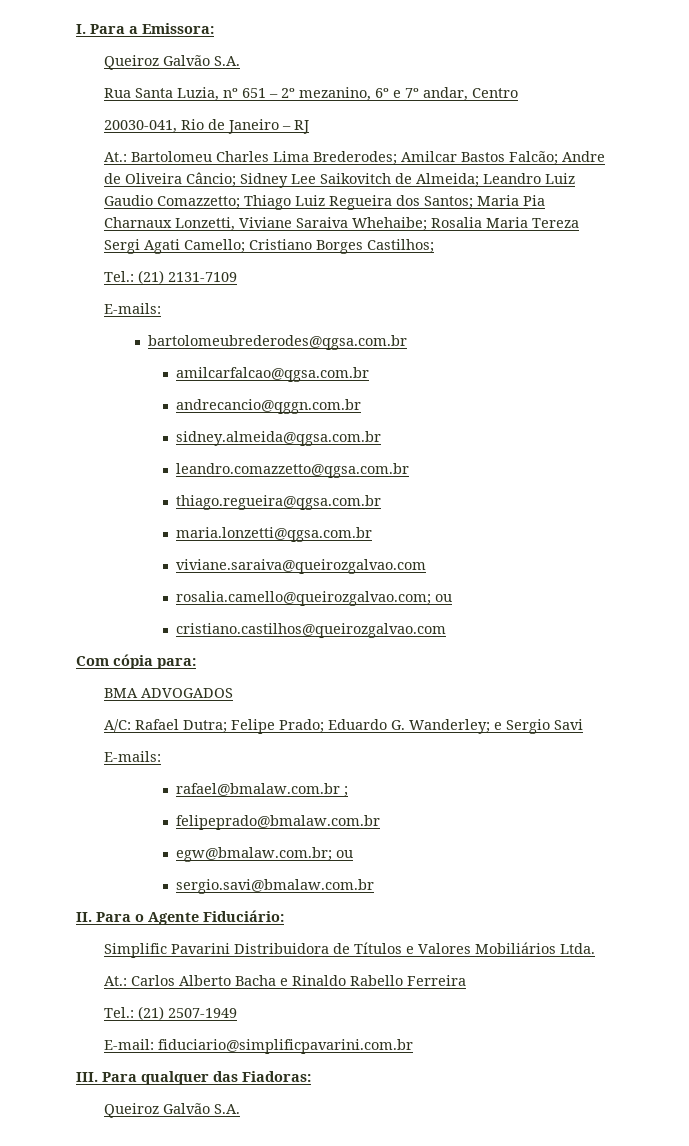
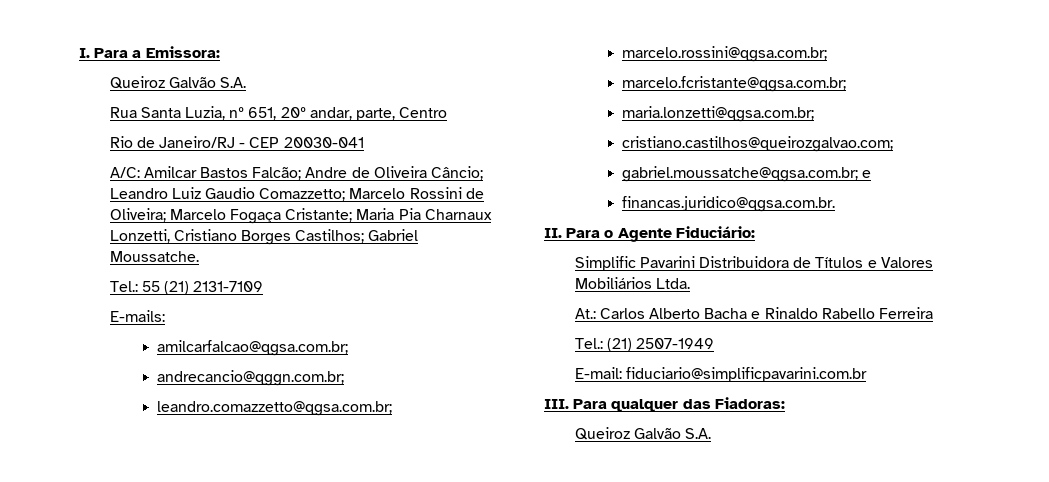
- Rua Santa Luzia, nº 651 – 2º mezanino, 6º e 7º andar, Centro
+ Rua Santa Luzia, nº 651, 20º andar, parte, Centro
- 20030-041, Rio de Janeiro – RJ
- At.: Bartolomeu Charles Lima Brederodes; Amilcar Bastos Falcão; Andre de Oliveira Câncio; Sidney Lee Saikovitch de Almeida; Leandro Luiz Gaudio Comazzetto; Thiago Luiz Regueira dos Santos; Maria Pia Charnaux Lonzetti, Viviane Saraiva Whehaibe; Rosalia Maria Tereza Sergi Agati Camello; Cristiano Borges Castilhos;
- Tel.: (21) 2131-7109
+ Rio de Janeiro/RJ - CEP 20030-041
+ A/C: Amilcar Bastos Falcão; Andre de Oliveira Câncio; Leandro Luiz Gaudio Comazzetto; Marcelo Rossini de Oliveira; Marcelo Fogaça Cristante; Maria Pia Charnaux Lonzetti, Cristiano Borges Castilhos; Gabriel Moussatche.
+ Tel.: 55 (21) 2131-7109
- bartolomeubrederodes@qgsa.com.br
- amilcarfalcao@qgsa.com.br
- andrecancio@qggn.com.br
- sidney.almeida@qgsa.com.br
- leandro.comazzetto@qgsa.com.br
- thiago.regueira@qgsa.com.br
- maria.lonzetti@qgsa.com.br
- viviane.saraiva@queirozgalvao.com
- rosalia.camello@queirozgalvao.com; ou
- cristiano.castilhos@queirozgalvao.com
- Com cópia para:
- BMA ADVOGADOS
- A/C: Rafael Dutra; Felipe Prado; Eduardo G. Wanderley; e Sergio Savi
- E-mails:
- rafael@bmalaw.com.br ;
- felipeprado@bmalaw.com.br
- egw@bmalaw.com.br; ou
- sergio.savi@bmalaw.com.br
+ amilcarfalcao@qgsa.com.br;
+ andrecancio@qggn.com.br;
+ leandro.comazzetto@qgsa.com.br;
+ marcelo.rossini@qgsa.com.br;
+ marcelo.fcristante@qgsa.com.br;
+ maria.lonzetti@qgsa.com.br;
+ cristiano.castilhos@queirozgalvao.com;
+ gabriel.moussatche@qgsa.com.br; e
+ financas.juridico@qgsa.com.br.

